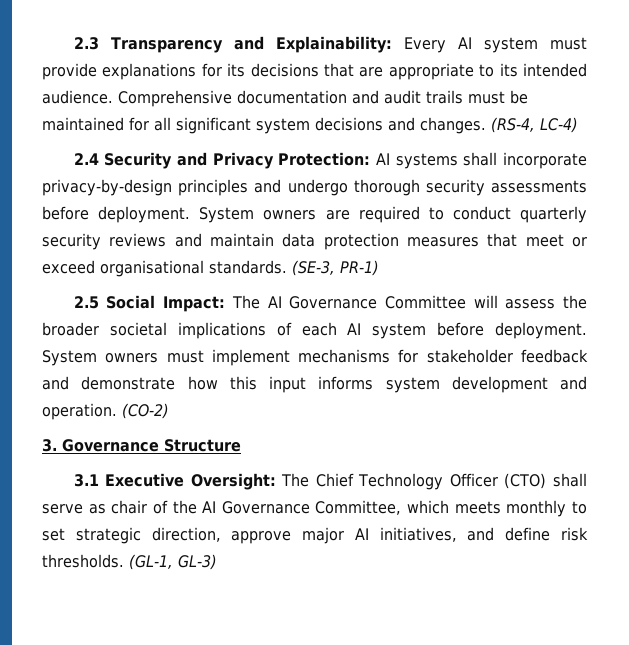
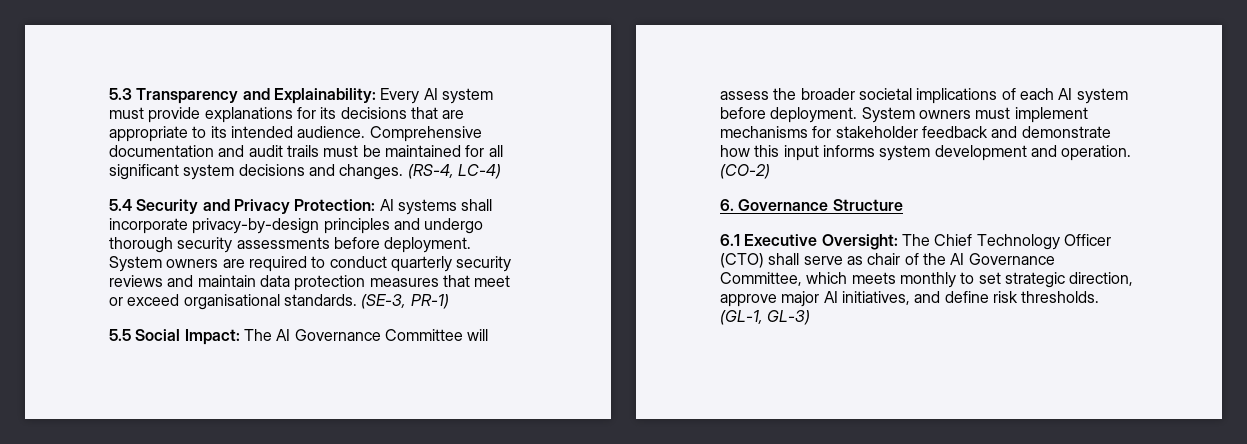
- 2.3 Transparency and Explainability: Every AI system must provide explanations for its decisions that are appropriate to its intended audience.
+ 5.3 Transparency and Explainability: Every AI system must provide explanations for its decisions that are appropriate to its intended audience.
- 2.4 Security and Privacy Protection: AI systems shall incorporate privacy-by-design principles and undergo thorough security assessments before deployment.
+ 5.4 Security and Privacy Protection: AI systems shall incorporate privacy-by-design principles and undergo thorough security assessments before deployment.
- 2.5 Social Impact: The AI Governance Committee will assess the broader societal implications of each AI system before deployment.
+ 5.5 Social Impact: The AI Governance Committee will assess the broader societal implications of each AI system before deployment.
- 3. Governance Structure
+ 6. Governance Structure
- 3.1 Executive Oversight: The Chief Technology Officer (CTO) shall serve as chair of the AI Governance Committee, which meets monthly to set strategic direction, approve major AI initiatives, and define risk thresholds.
+ 6.1 Executive Oversight: The Chief Technology Officer (CTO) shall serve as chair of the AI Governance Committee, which meets monthly to set strategic direction, approve major AI initiatives, and define risk thresholds.

